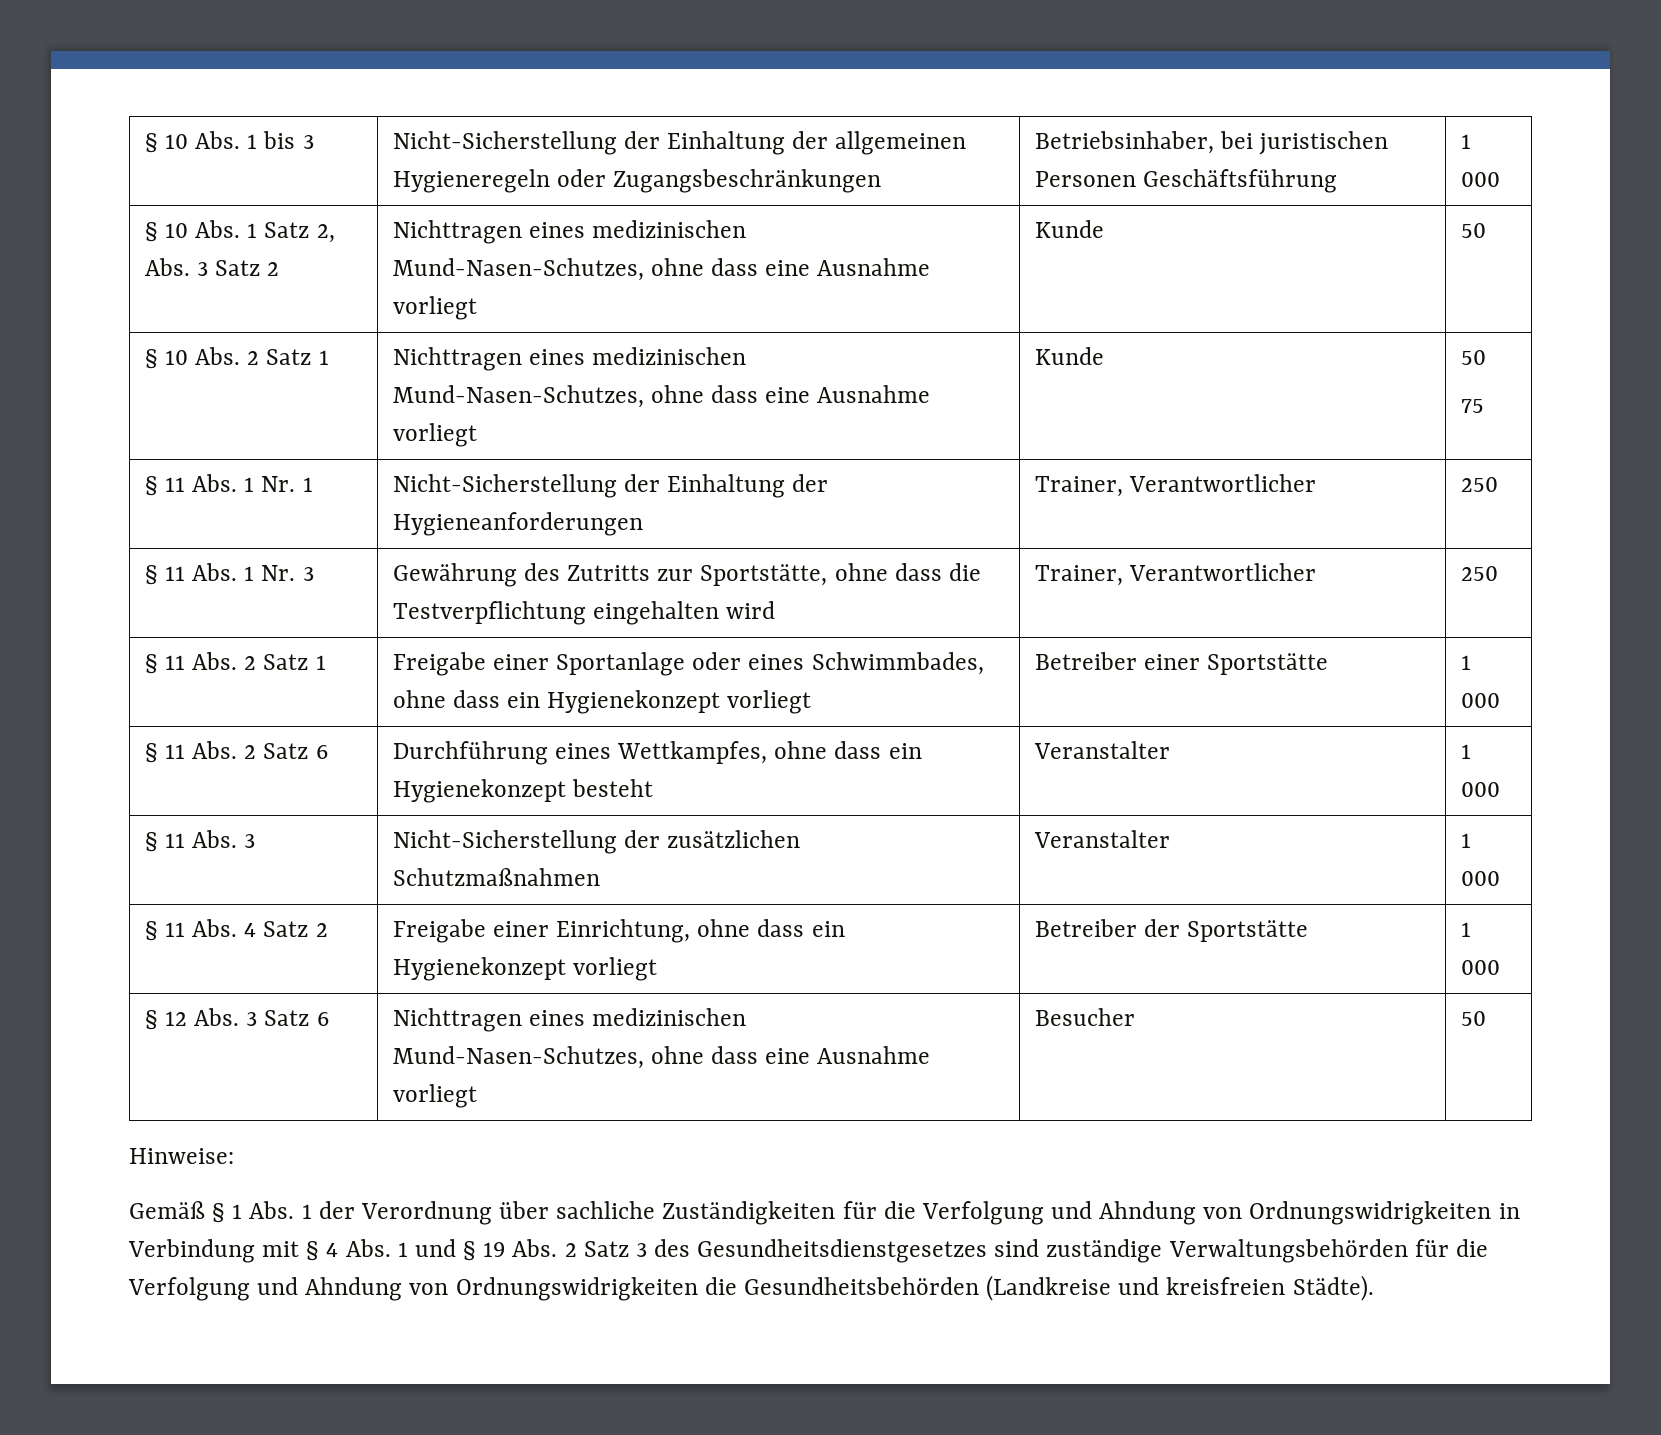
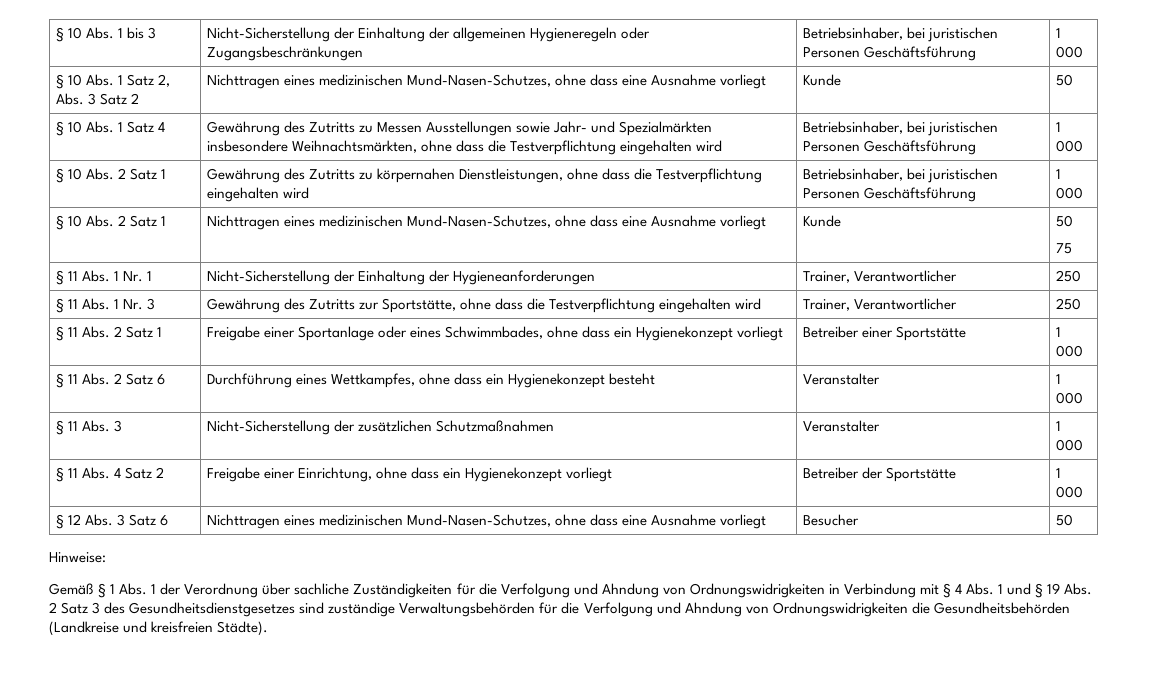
+ § 10 Abs. 1 Satz 4 | Gewährung des Zutritts zu Messen Ausstellungen sowie Jahr- und Spezialmärkten insbesondere Weihnachtsmärkten, ohne dass die Testverpflichtung eingehalten wird | Betriebsinhaber, bei juristischen Personen Geschäftsführung | 1 000
+ § 10 Abs. 2 Satz 1 | Gewährung des Zutritts zu körpernahen Dienstleistungen, ohne dass die Testverpflichtung eingehalten wird | Betriebsinhaber, bei juristischen Personen Geschäftsführung | 1 000

